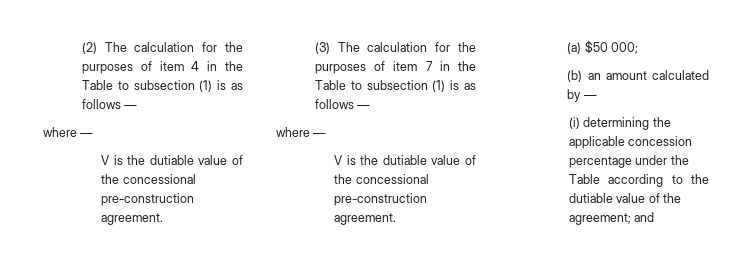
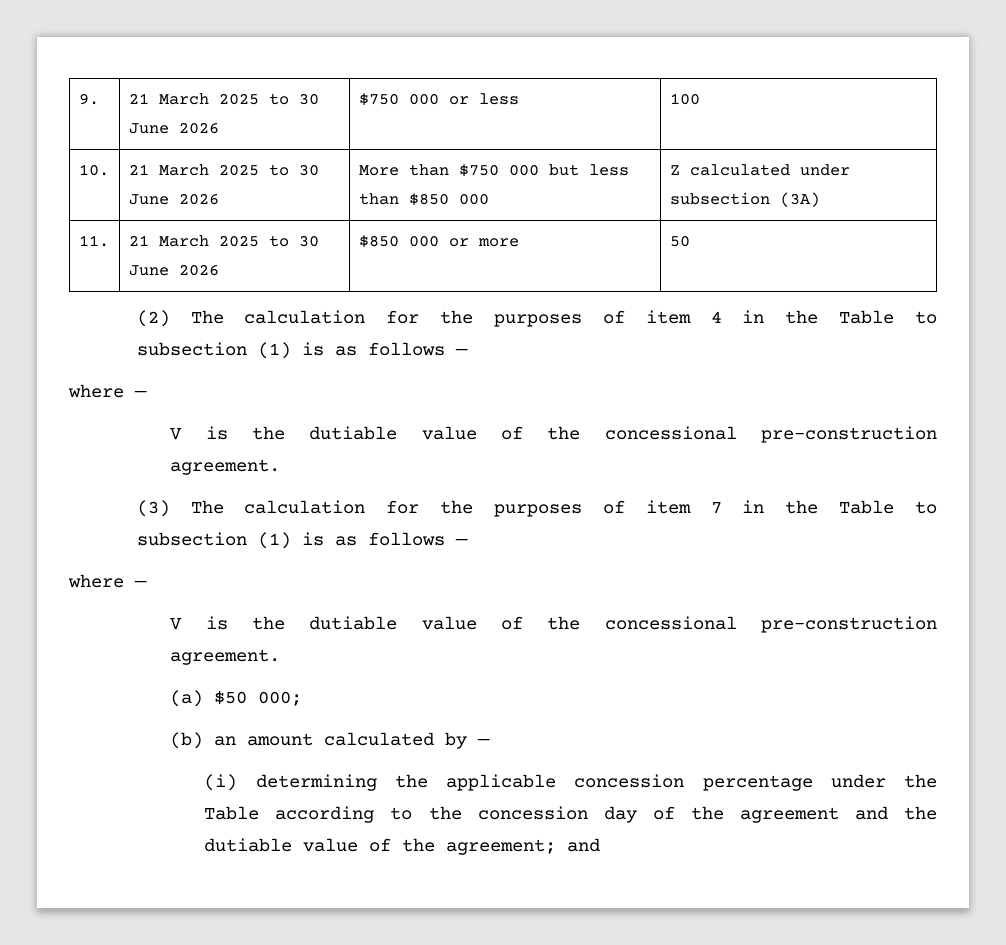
+ 9. | 21 March 2025 to 30 June 2026 | $750 000 or less | 100
+ 10. | 21 March 2025 to 30 June 2026 | More than $750 000 but less than $850 000 | Z calculated under subsection (3A)
+ 11. | 21 March 2025 to 30 June 2026 | $850 000 or more | 50
- (i) determining the applicable concession percentage under the Table according to the dutiable value of the agreement; and
+ (i) determining the applicable concession percentage under the Table according to the concession day of the agreement and the dutiable value of the agreement; and

